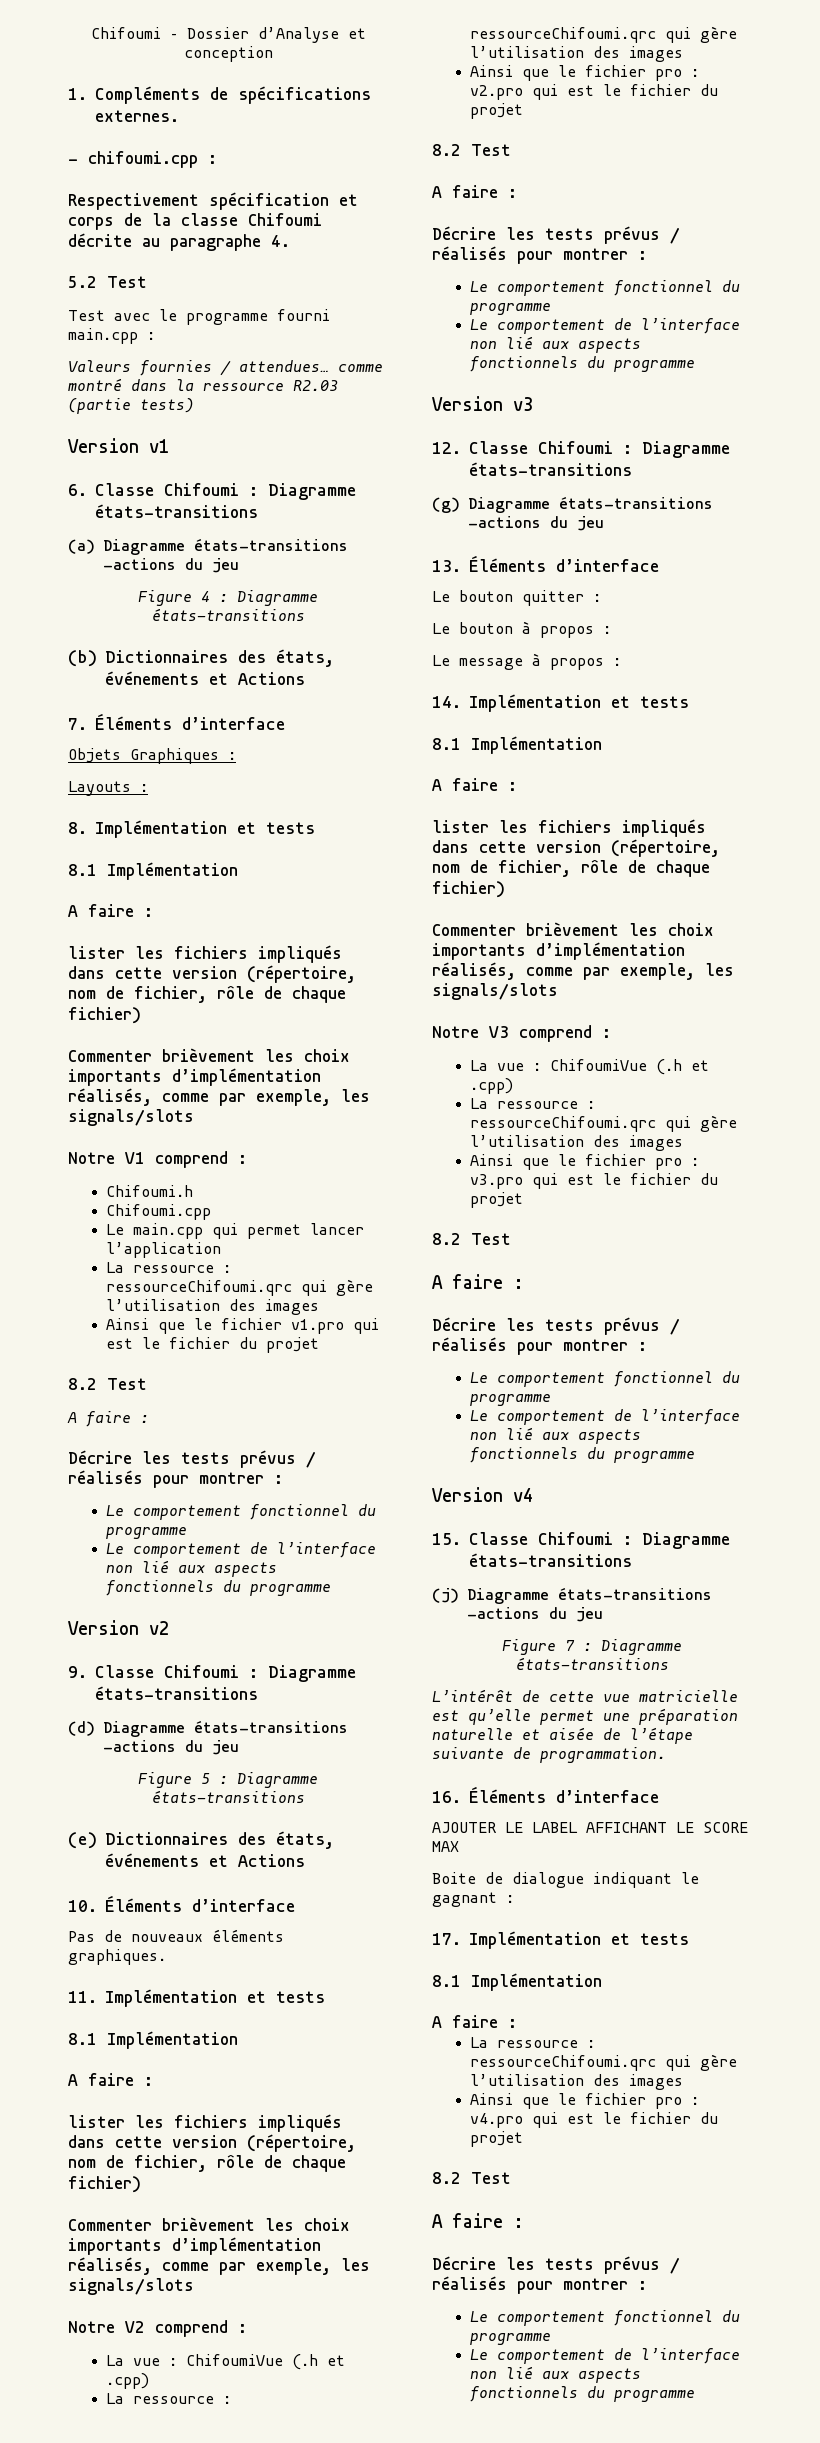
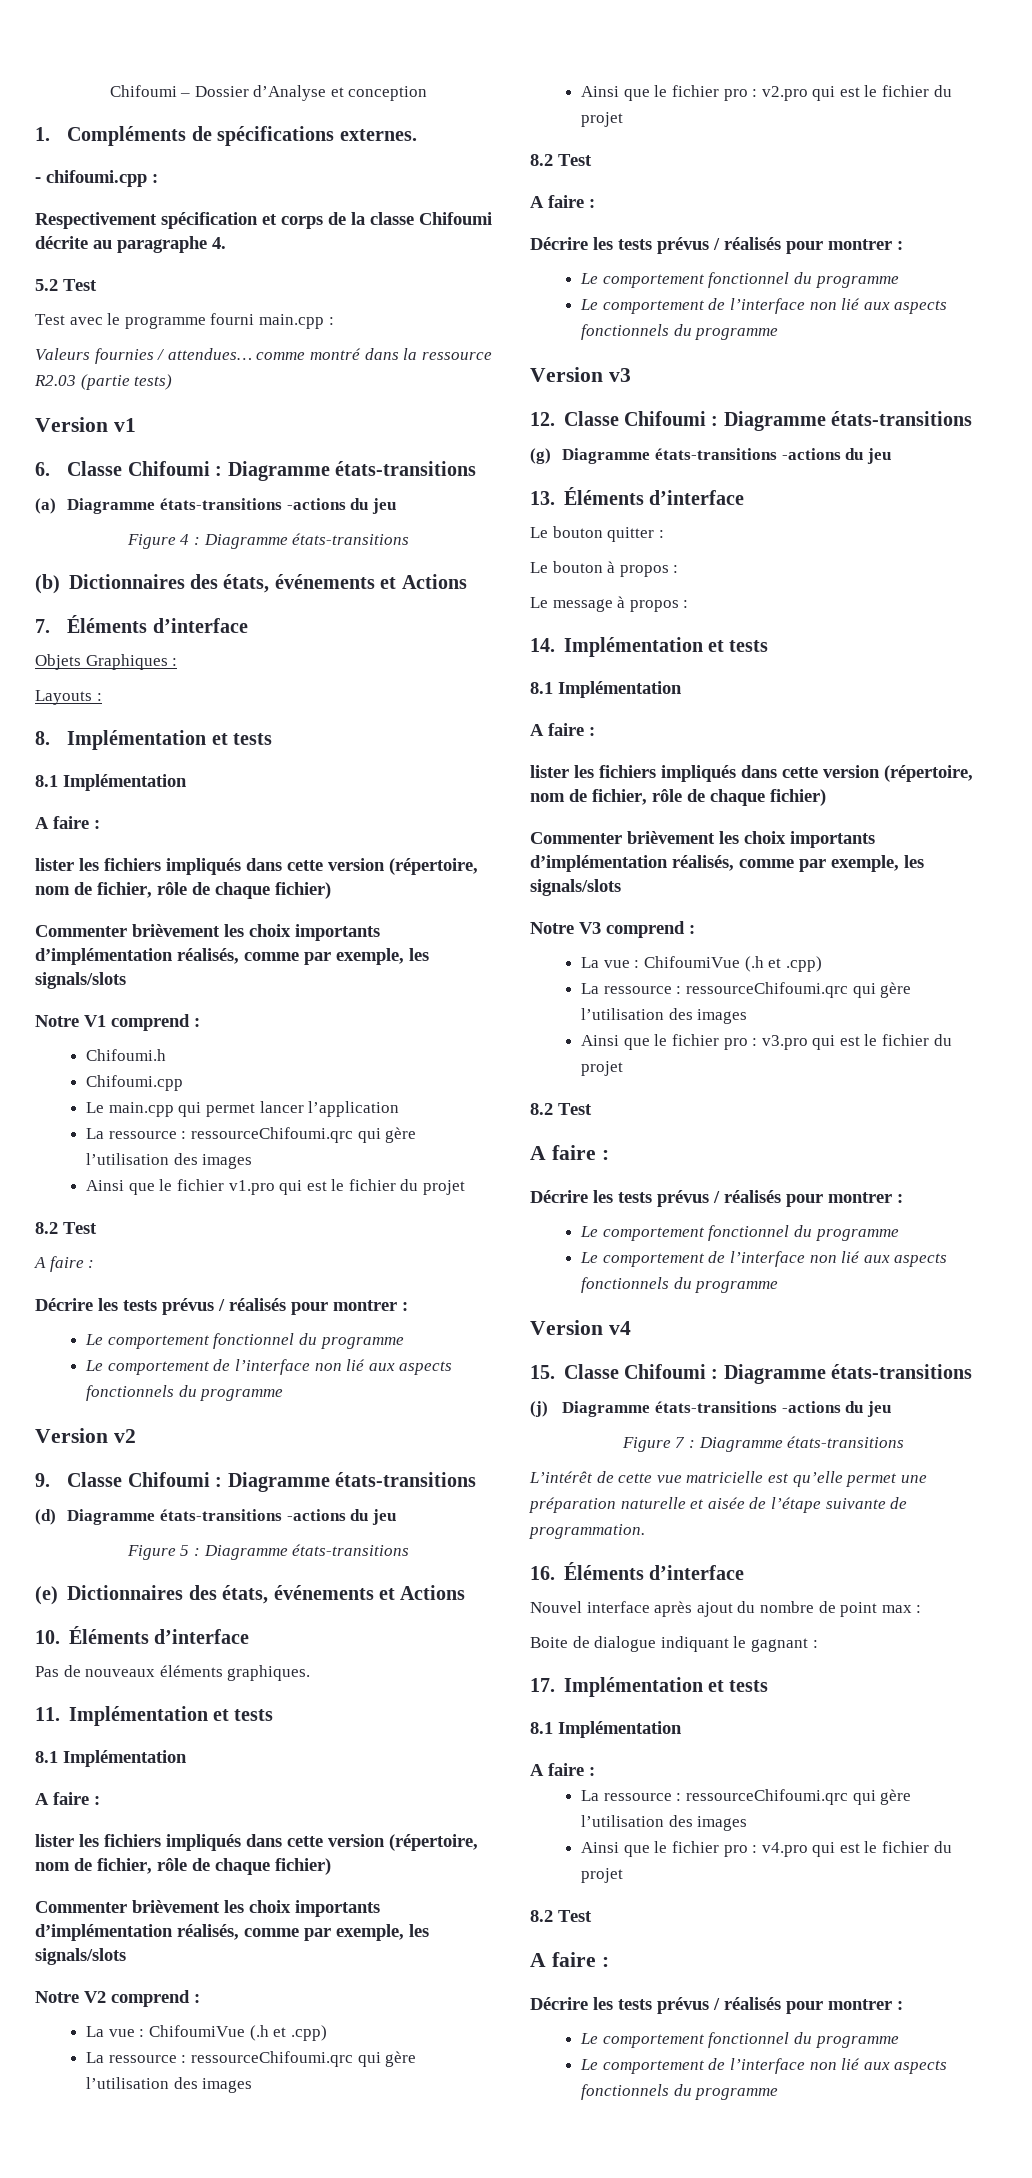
- AJOUTER LE LABEL AFFICHANT LE SCORE MAX
+ Nouvel interface après ajout du nombre de point max :

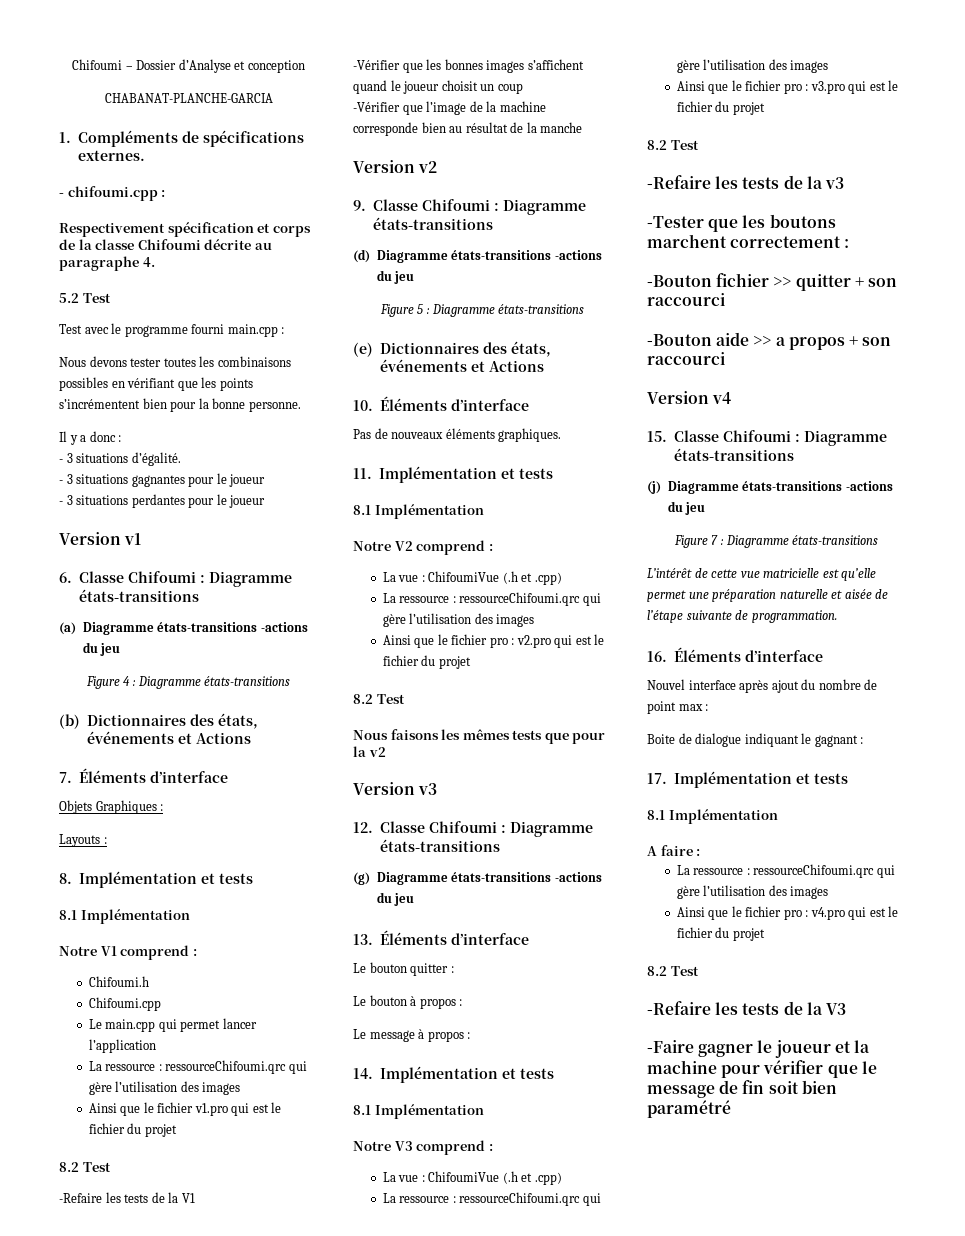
+ CHABANAT-PLANCHE-GARCIA
- Valeurs fournies / attendues… comme montré dans la ressource R2.03 (partie tests)
+ Nous devons tester toutes les combinaisons possibles en vérifiant que les points s’incrémentent bien pour la bonne personne.
+ Il y a donc :
+ - 3 situations d’égalité.
+ - 3 situations gagnantes pour le joueur
+ - 3 situations perdantes pour le joueur
  8. Implémentation et tests
  8.1 Implémentation
- A faire :
- lister les fichiers impliqués dans cette version (répertoire, nom de fichier, rôle de chaque fichier)
- Commenter brièvement les choix importants d’implémentation réalisés, comme par exemple, les signals/slots
  Ainsi que le fichier v1.pro qui est le fichier du projet
  8.2 Test
- A faire :
- Décrire les tests prévus / réalisés pour montrer :
- Le comportement fonctionnel du programme
- Le comportement de l’interface non lié aux aspects fonctionnels du programme
+ -Refaire les tests de la V1
+ -Vérifier que les bonnes images s’affichent quand le joueur choisit un coup
+ -Vérifier que l’image de la machine corresponde bien au résultat de la manche
  11. Implémentation et tests
  8.1 Implémentation
- A faire :
- lister les fichiers impliqués dans cette version (répertoire, nom de fichier, rôle de chaque fichier)
- Commenter brièvement les choix importants d’implémentation réalisés, comme par exemple, les signals/slots
  Ainsi que le fichier pro : v2.pro qui est le fichier du projet
  8.2 Test
- A faire :
- Décrire les tests prévus / réalisés pour montrer :
- Le comportement fonctionnel du programme
- Le comportement de l’interface non lié aux aspects fonctionnels du programme
+ Nous faisons les mêmes tests que pour la v2
  14. Implémentation et tests
  8.1 Implémentation
- A faire :
- lister les fichiers impliqués dans cette version (répertoire, nom de fichier, rôle de chaque fichier)
- Commenter brièvement les choix importants d’implémentation réalisés, comme par exemple, les signals/slots
  Ainsi que le fichier pro : v3.pro qui est le fichier du projet
  8.2 Test
- A faire :
- Décrire les tests prévus / réalisés pour montrer :
- Le comportement fonctionnel du programme
- Le comportement de l’interface non lié aux aspects fonctionnels du programme
+ -Refaire les tests de la v3
+ -Tester que les boutons marchent correctement :
+ -Bouton fichier >> quitter + son raccourci
+ -Bouton aide >> a propos + son raccourci
  Ainsi que le fichier pro : v4.pro qui est le fichier du projet
  8.2 Test
- A faire :
- Décrire les tests prévus / réalisés pour montrer :
- Le comportement fonctionnel du programme
- Le comportement de l’interface non lié aux aspects fonctionnels du programme
+ -Refaire les tests de la V3
+ -Faire gagner le joueur et la machine pour vérifier que le message de fin soit bien paramétré

